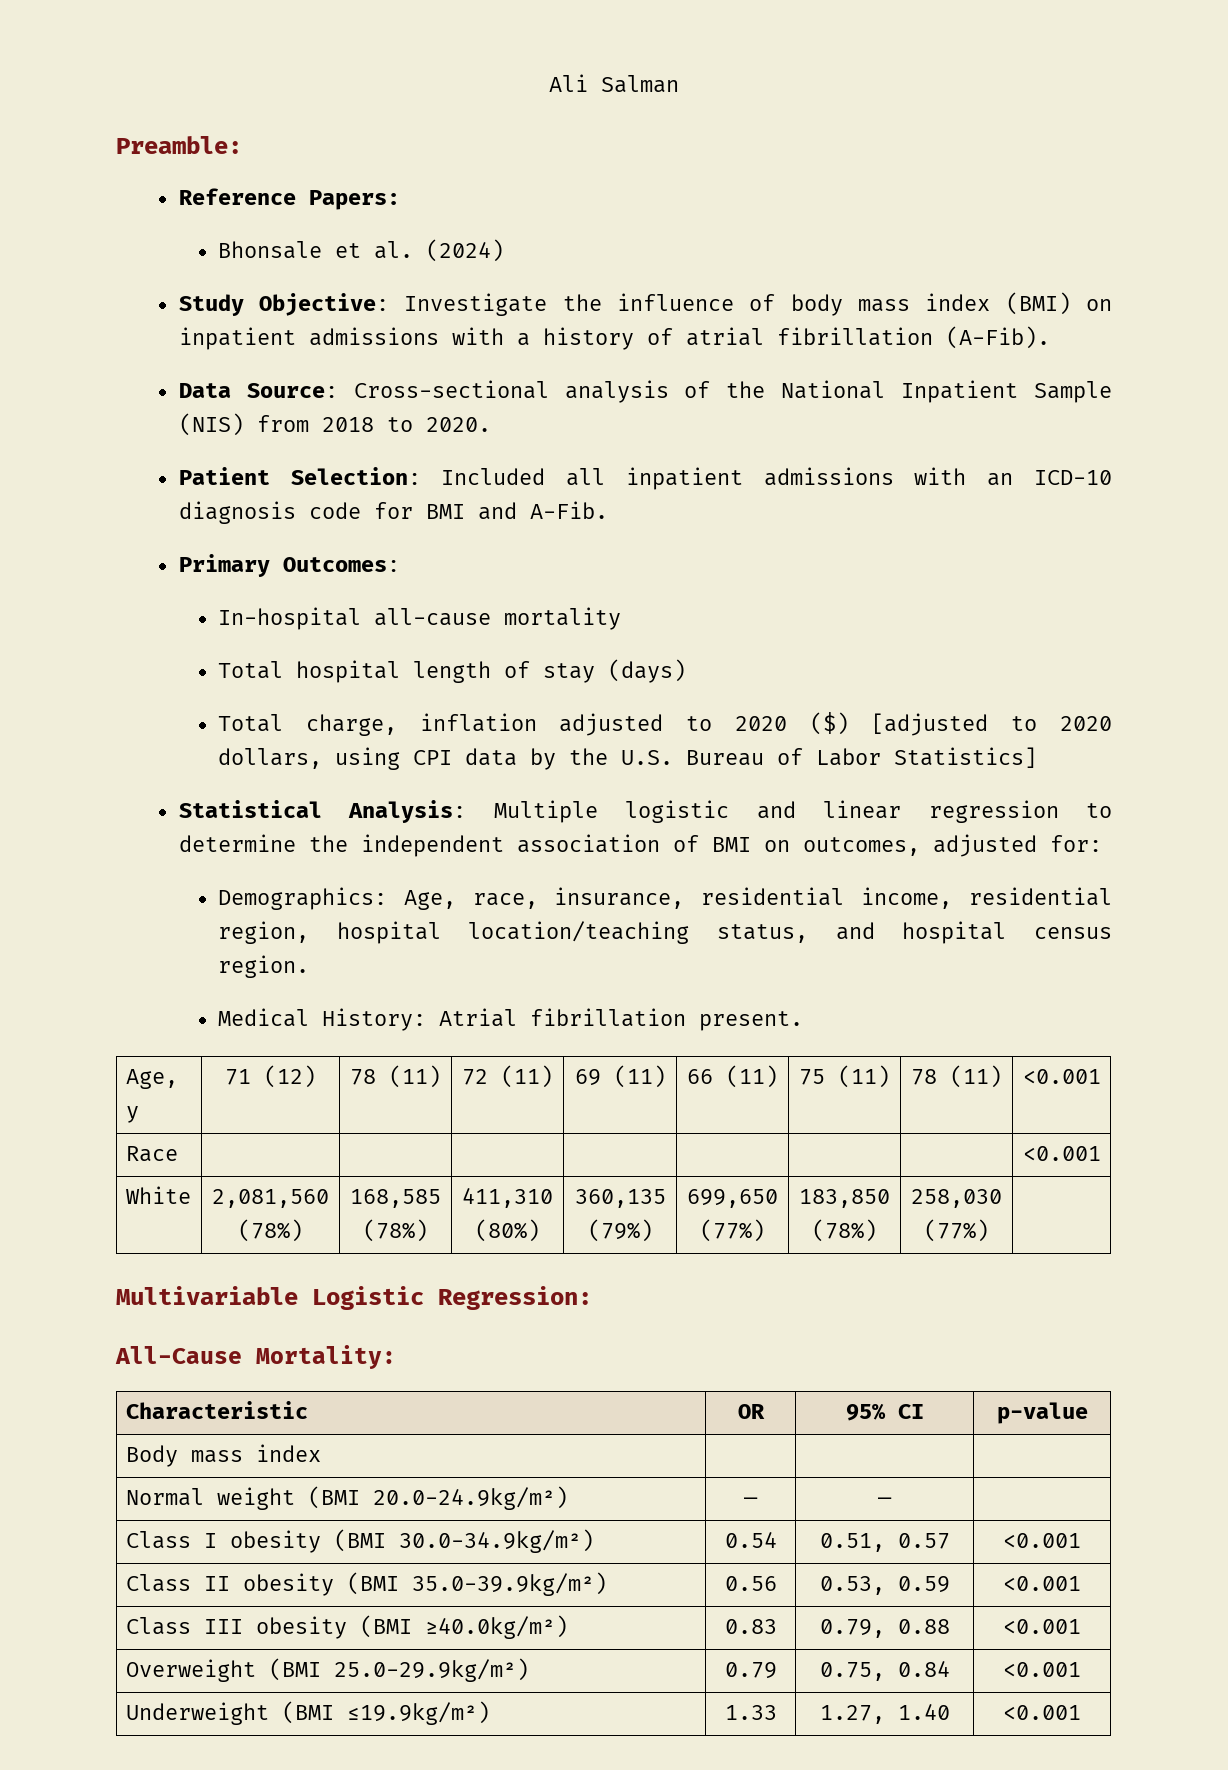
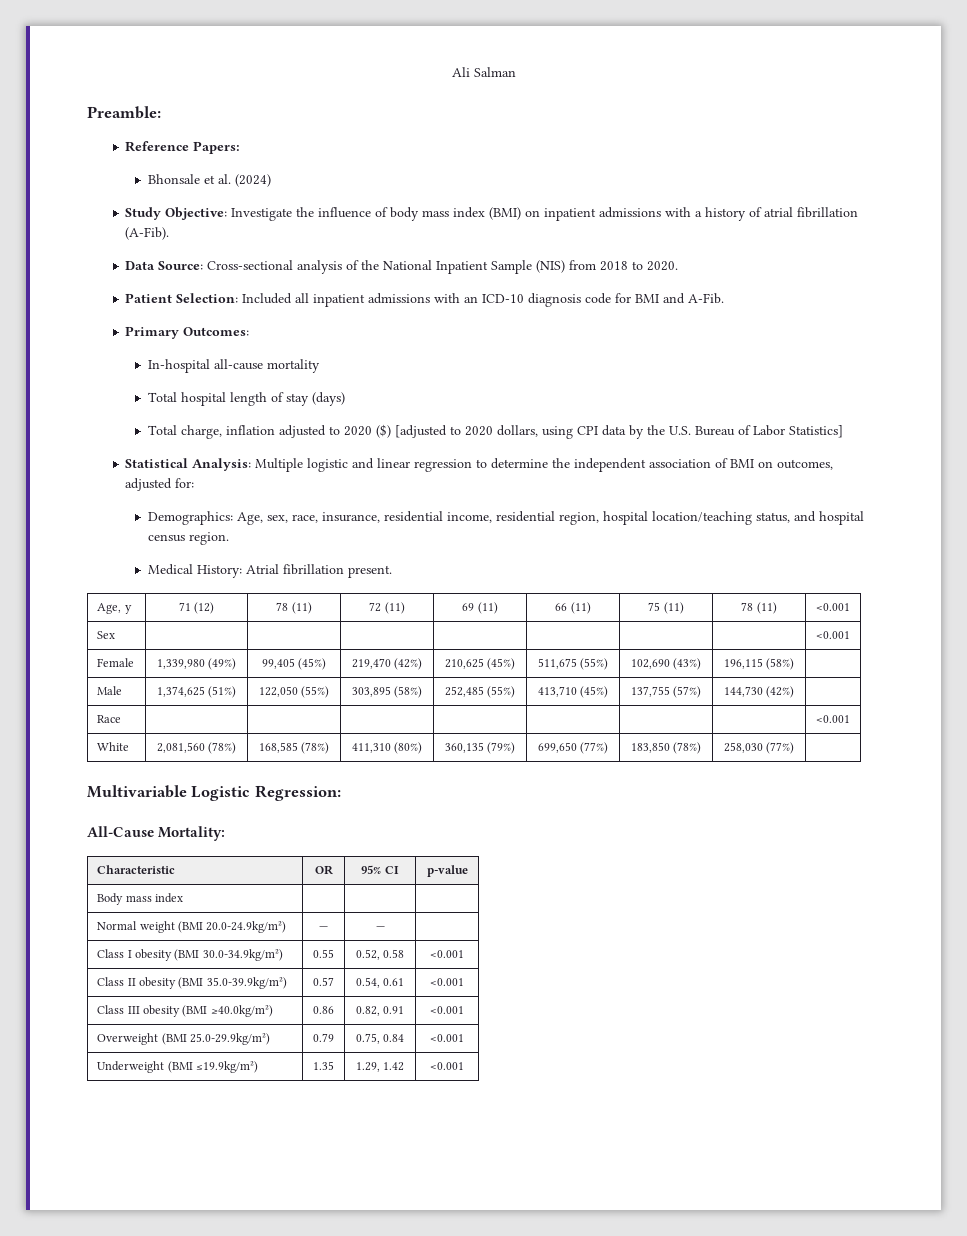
- Demographics: Age, race, insurance, residential income, residential region, hospital location/teaching status, and hospital census region.
+ Demographics: Age, sex, race, insurance, residential income, residential region, hospital location/teaching status, and hospital census region.
+ Sex | | | | | | | | <0.001
+ Female | 1,339,980 (49%) | 99,405 (45%) | 219,470 (42%) | 210,625 (45%) | 511,675 (55%) | 102,690 (43%) | 196,115 (58%) |
+ Male | 1,374,625 (51%) | 122,050 (55%) | 303,895 (58%) | 252,485 (55%) | 413,710 (45%) | 137,755 (57%) | 144,730 (42%) |
- Class I obesity (BMI 30.0-34.9kg/m²) | 0.54 | 0.51, 0.57 | <0.001
+ Class I obesity (BMI 30.0-34.9kg/m²) | 0.55 | 0.52, 0.58 | <0.001
- Class II obesity (BMI 35.0-39.9kg/m²) | 0.56 | 0.53, 0.59 | <0.001
+ Class II obesity (BMI 35.0-39.9kg/m²) | 0.57 | 0.54, 0.61 | <0.001
- Class III obesity (BMI ≥40.0kg/m²) | 0.83 | 0.79, 0.88 | <0.001
+ Class III obesity (BMI ≥40.0kg/m²) | 0.86 | 0.82, 0.91 | <0.001
- Underweight (BMI ≤19.9kg/m²) | 1.33 | 1.27, 1.40 | <0.001
+ Underweight (BMI ≤19.9kg/m²) | 1.35 | 1.29, 1.42 | <0.001

